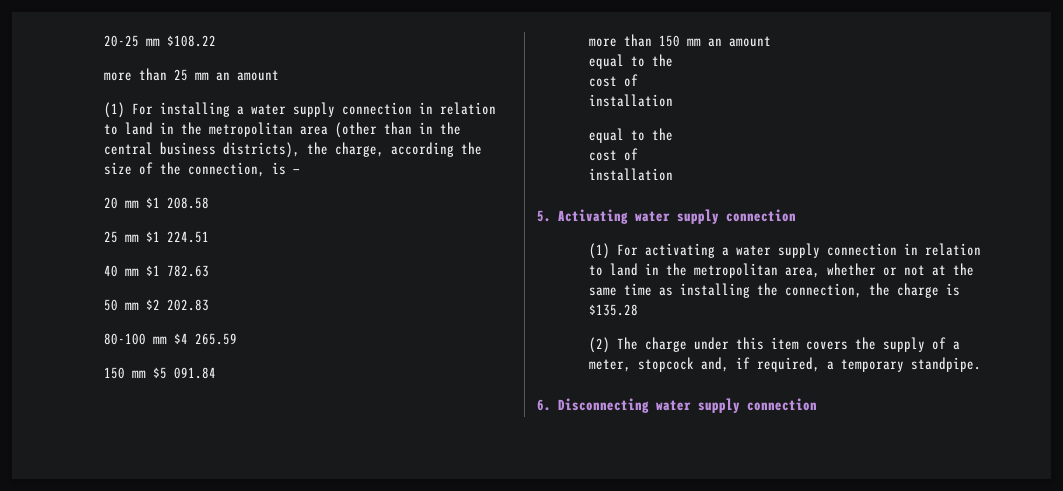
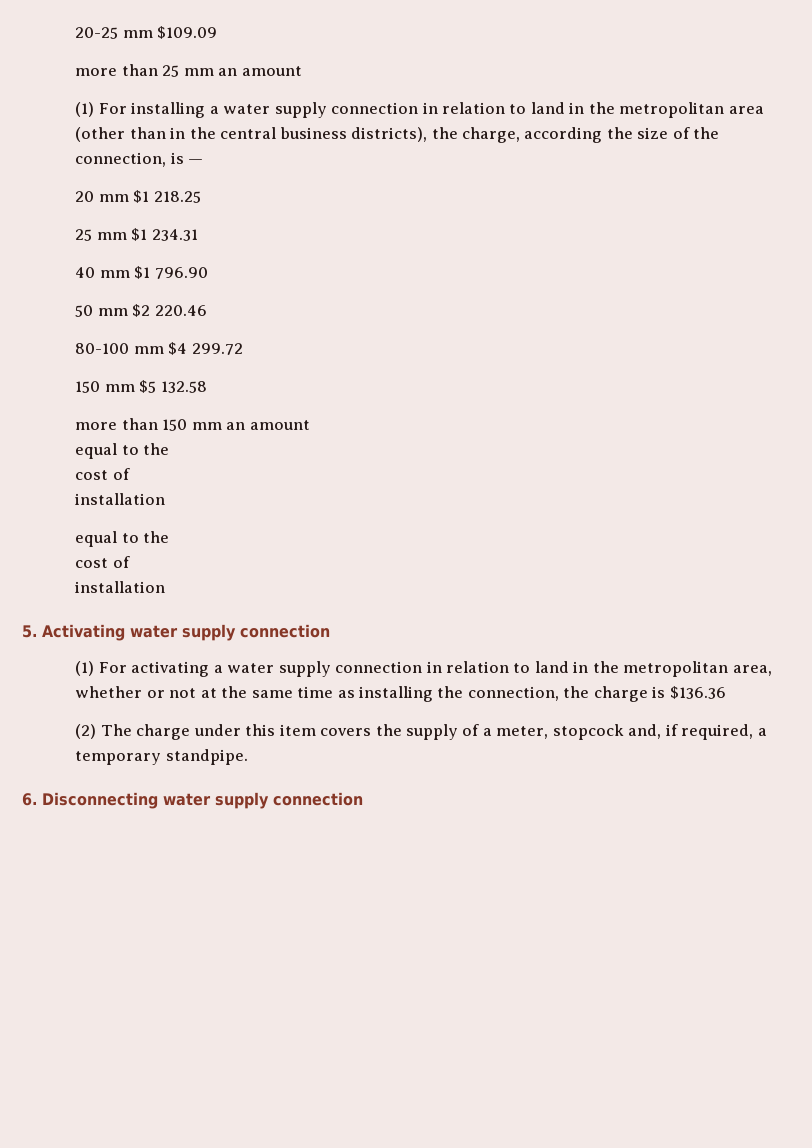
- 20-25 mm $108.22
+ 20-25 mm $109.09
- 20 mm $1 208.58
+ 20 mm $1 218.25
- 25 mm $1 224.51
+ 25 mm $1 234.31
- 40 mm $1 782.63
+ 40 mm $1 796.90
- 50 mm $2 202.83
+ 50 mm $2 220.46
- 80-100 mm $4 265.59
+ 80-100 mm $4 299.72
- 150 mm $5 091.84
+ 150 mm $5 132.58
- (1) For activating a water supply connection in relation to land in the metropolitan area, whether or not at the same time as installing the connection, the charge is $135.28
+ (1) For activating a water supply connection in relation to land in the metropolitan area, whether or not at the same time as installing the connection, the charge is $136.36

